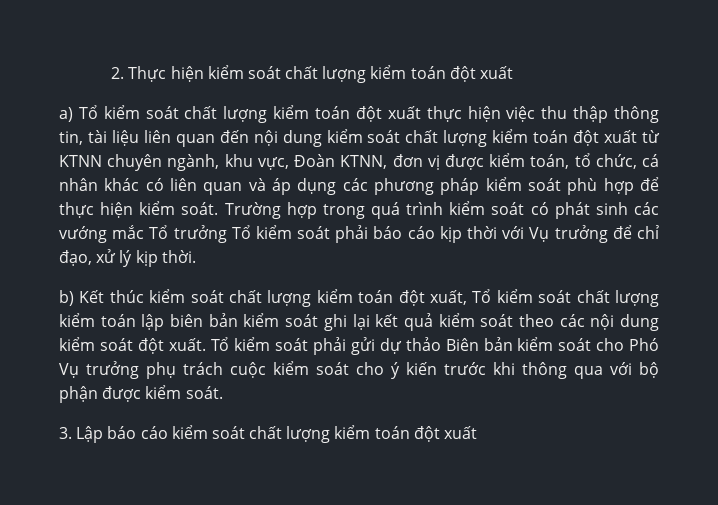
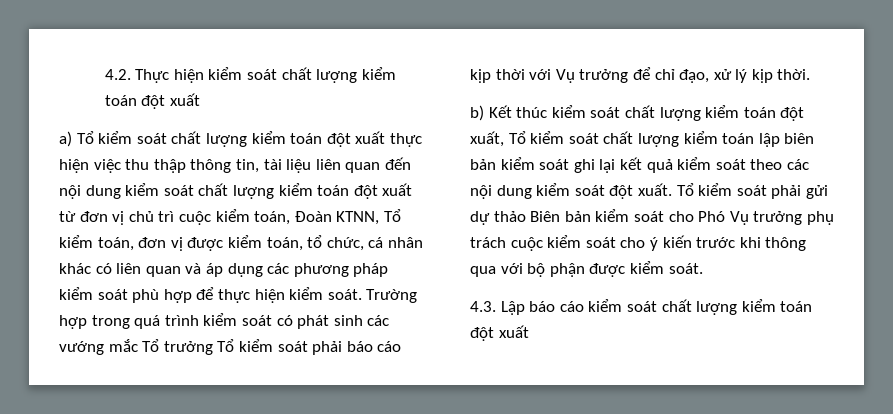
- 2. Thực hiện kiểm soát chất lượng kiểm toán đột xuất
+ 4.2. Thực hiện kiểm soát chất lượng kiểm toán đột xuất
- a) Tổ kiểm soát chất lượng kiểm toán đột xuất thực hiện việc thu thập thông tin, tài liệu liên quan đến nội dung kiểm soát chất lượng kiểm toán đột xuất từ KTNN chuyên ngành, khu vực, Đoàn KTNN, đơn vị được kiểm toán, tổ chức, cá nhân khác có liên quan và áp dụng các phương pháp kiểm soát phù hợp để thực hiện kiểm soát.
+ a) Tổ kiểm soát chất lượng kiểm toán đột xuất thực hiện việc thu thập thông tin, tài liệu liên quan đến nội dung kiểm soát chất lượng kiểm toán đột xuất từ đơn vị chủ trì cuộc kiểm toán, Đoàn KTNN, Tổ kiểm toán, đơn vị được kiểm toán, tổ chức, cá nhân khác có liên quan và áp dụng các phương pháp kiểm soát phù hợp để thực hiện kiểm soát.
- 3. Lập báo cáo kiểm soát chất lượng kiểm toán đột xuất
+ 4.3. Lập báo cáo kiểm soát chất lượng kiểm toán đột xuất

